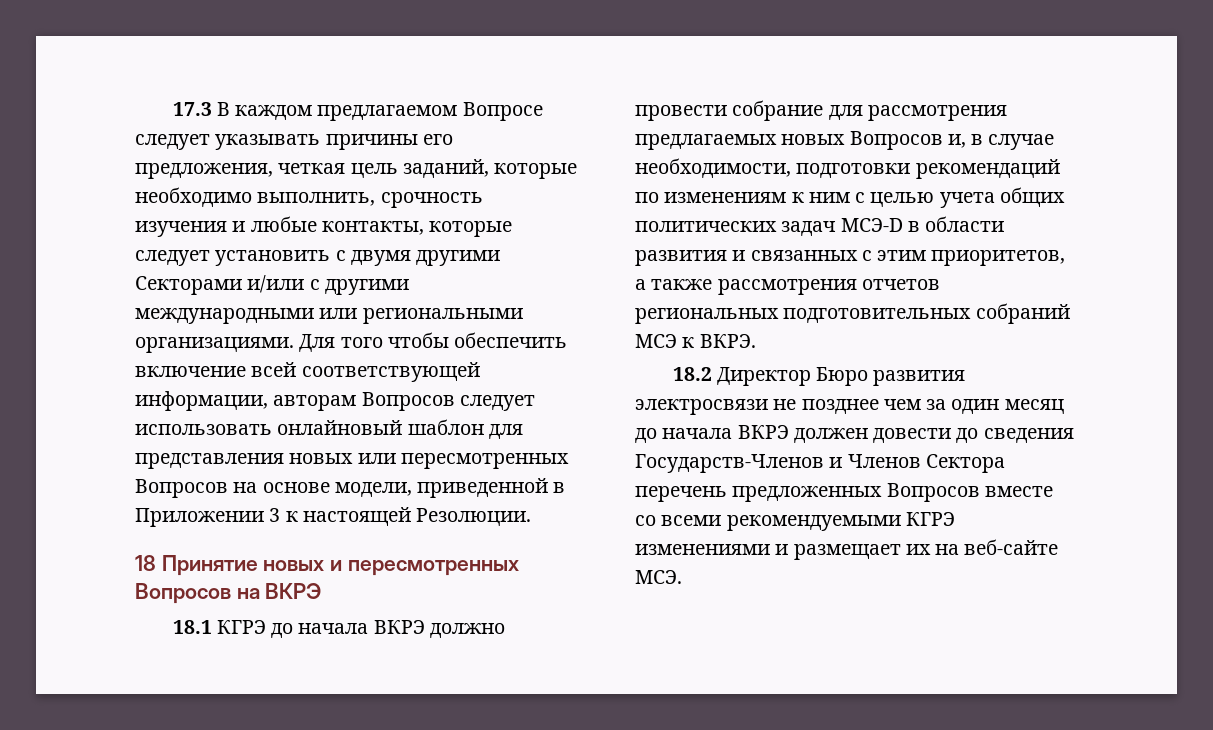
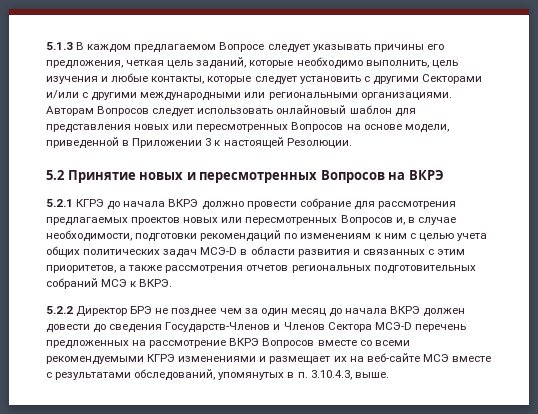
- 17.3 В каждом предлагаемом Вопросе следует указывать причины его предложения, четкая цель заданий, которые необходимо выполнить, срочность изучения и любые контакты, которые следует установить с двумя другими Секторами и/или с другими международными или региональными организациями.
+ 5.1.3 В каждом предлагаемом Вопросе следует указывать причины его предложения, четкая цель заданий, которые необходимо выполнить, цель изучения и любые контакты, которые следует установить с другими Секторами и/или с другими международными или региональными организациями.
- Для того чтобы обеспечить включение всей соответствующей информации, авторам Вопросов следует использовать онлайновый шаблон для представления новых или пересмотренных Вопросов на основе модели, приведенной в Приложении 3 к настоящей Резолюции.
+ Авторам Вопросов следует использовать онлайновый шаблон для представления новых или пересмотренных Вопросов на основе модели, приведенной в Приложении 3 к настоящей Резолюции.
- 18 Принятие новых и пересмотренных Вопросов на ВКРЭ
+ 5.2 Принятие новых и пересмотренных Вопросов на ВКРЭ
- 18.1 КГРЭ до начала ВКРЭ должно провести собрание для рассмотрения предлагаемых новых Вопросов и, в случае необходимости, подготовки рекомендаций по изменениям к ним с целью учета общих политических задач МСЭ-D в области развития и связанных с этим приоритетов, а также рассмотрения отчетов региональных подготовительных собраний МСЭ к ВКРЭ.
+ 5.2.1 КГРЭ до начала ВКРЭ должно провести собрание для рассмотрения предлагаемых проектов новых или пересмотренных Вопросов и, в случае необходимости, подготовки рекомендаций по изменениям к ним с целью учета общих политических задач МСЭ-D в области развития и связанных с этим приоритетов, а также рассмотрения отчетов региональных подготовительных собраний МСЭ к ВКРЭ.
- 18.2 Директор Бюро развития электросвязи не позднее чем за один месяц до начала ВКРЭ должен довести до сведения Государств-Членов и Членов Сектора перечень предложенных Вопросов вместе со всеми рекомендуемыми КГРЭ изменениями и размещает их на веб-сайте МСЭ.
+ 5.2.2 Директор БРЭ не позднее чем за один месяц до начала ВКРЭ должен довести до сведения Государств-Членов и Членов Сектора МСЭ-D перечень предложенных на рассмотрение ВКРЭ Вопросов вместе со всеми рекомендуемыми КГРЭ изменениями и размещает их на веб-сайте МСЭ вместе с результатами обследований, упомянутых в п. 3.10.4.3, выше.

